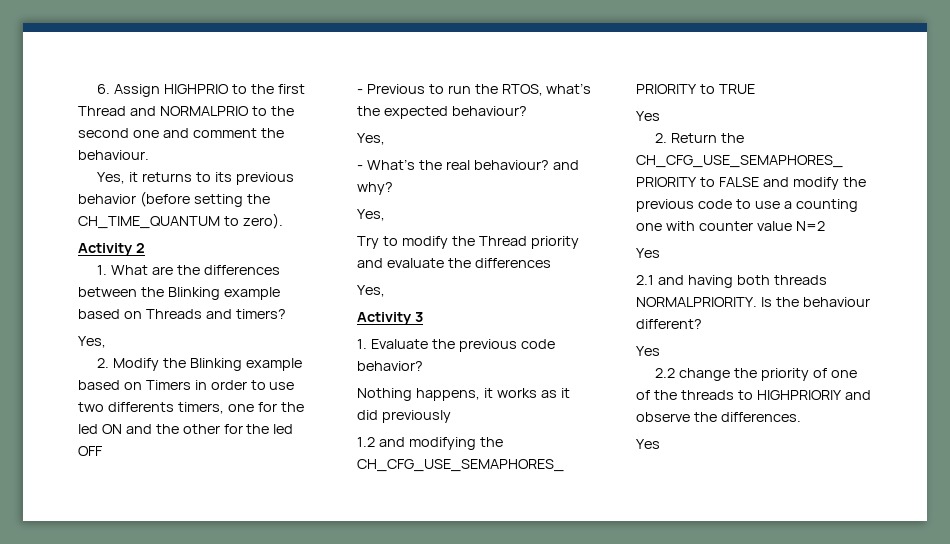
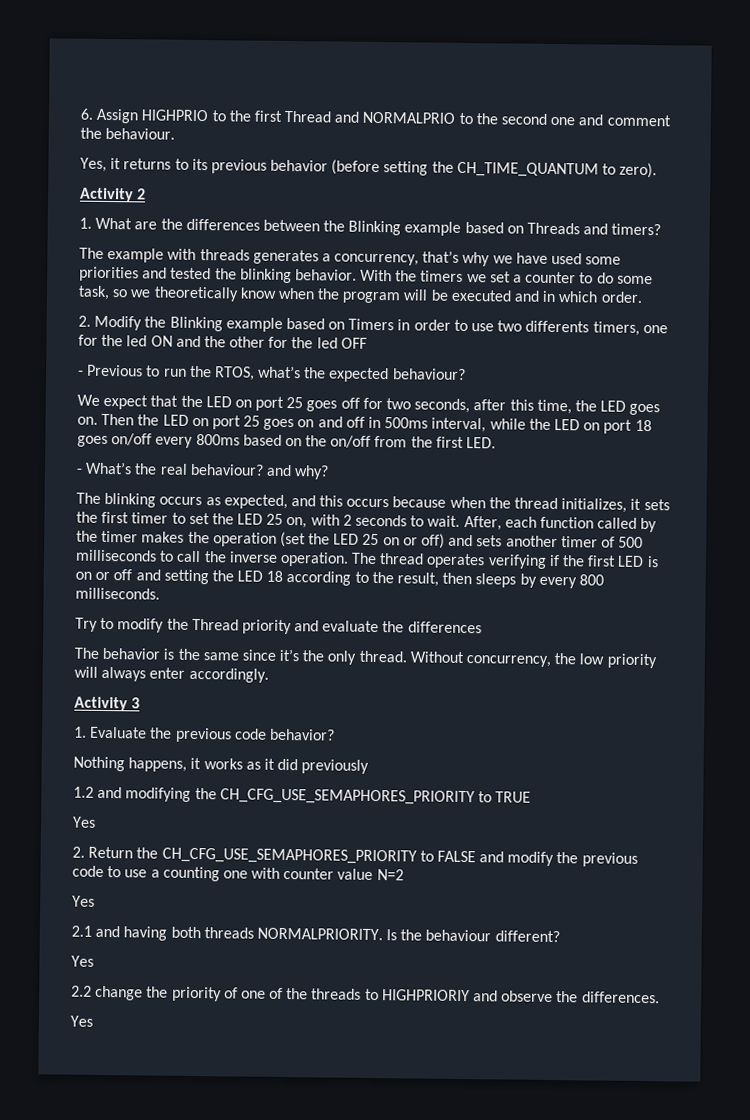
  1. What are the differences between the Blinking example based on Threads and timers?
- Yes,
+ The example with threads generates a concurrency, that’s why we have used some priorities and tested the blinking behavior. With the timers we set a counter to do some task, so we theoretically know when the program will be executed and in which order.
  - Previous to run the RTOS, what’s the expected behaviour?
- Yes,
+ We expect that the LED on port 25 goes off for two seconds, after this time, the LED goes on. Then the LED on port 25 goes on and off in 500ms interval, while the LED on port 18 goes on/off every 800ms based on the on/off from the first LED.
  - What’s the real behaviour? and why?
- Yes,
+ The blinking occurs as expected, and this occurs because when the thread initializes, it sets the first timer to set the LED 25 on, with 2 seconds to wait. After, each function called by the timer makes the operation (set the LED 25 on or off) and sets another timer of 500 milliseconds to call the inverse operation. The thread operates verifying if the first LED is on or off and setting the LED 18 according to the result, then sleeps by every 800 milliseconds.
  Try to modify the Thread priority and evaluate the differences
- Yes,
+ The behavior is the same since it’s the only thread. Without concurrency, the low priority will always enter accordingly.

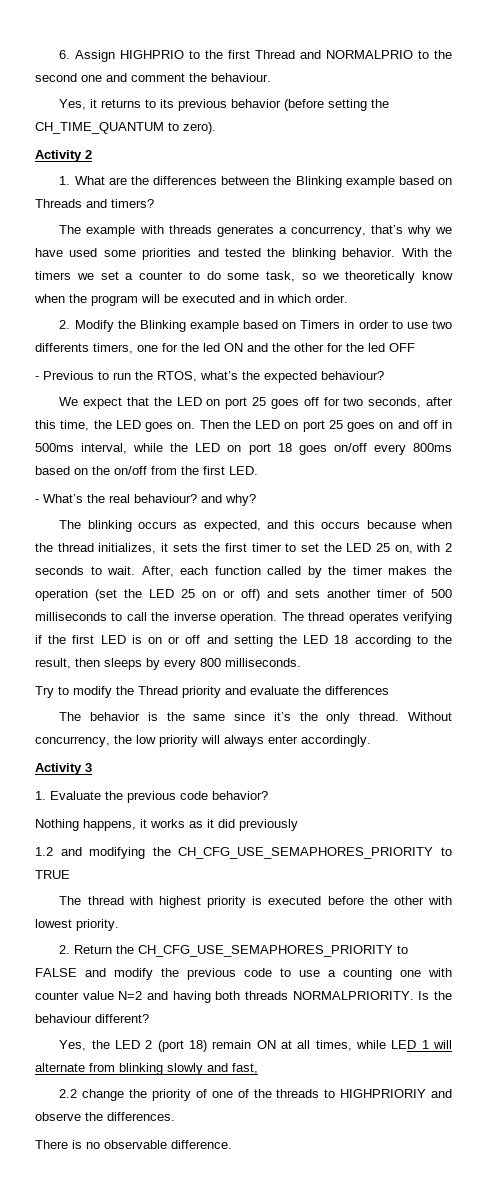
  1.2 and modifying the CH_CFG_USE_SEMAPHORES_PRIORITY to TRUE
- Yes
+ The thread with highest priority is executed before the other with lowest priority.
- 2. Return the CH_CFG_USE_SEMAPHORES_PRIORITY to FALSE and modify the previous code to use a counting one with counter value N=2
- Yes
- 2.1 and having both threads NORMALPRIORITY.
+ 2. Return the CH_CFG_USE_SEMAPHORES_PRIORITY to FALSE and modify the previous code to use a counting one with counter value N=2 and having both threads NORMALPRIORITY.
  Is the behaviour different?
- Yes
+ Yes, the LED 2 (port 18) remain ON at all times, while LED 1 will alternate from blinking slowly and fast,
  2.2 change the priority of one of the threads to HIGHPRIORIY and observe the differences.
- Yes
+ There is no observable difference.

